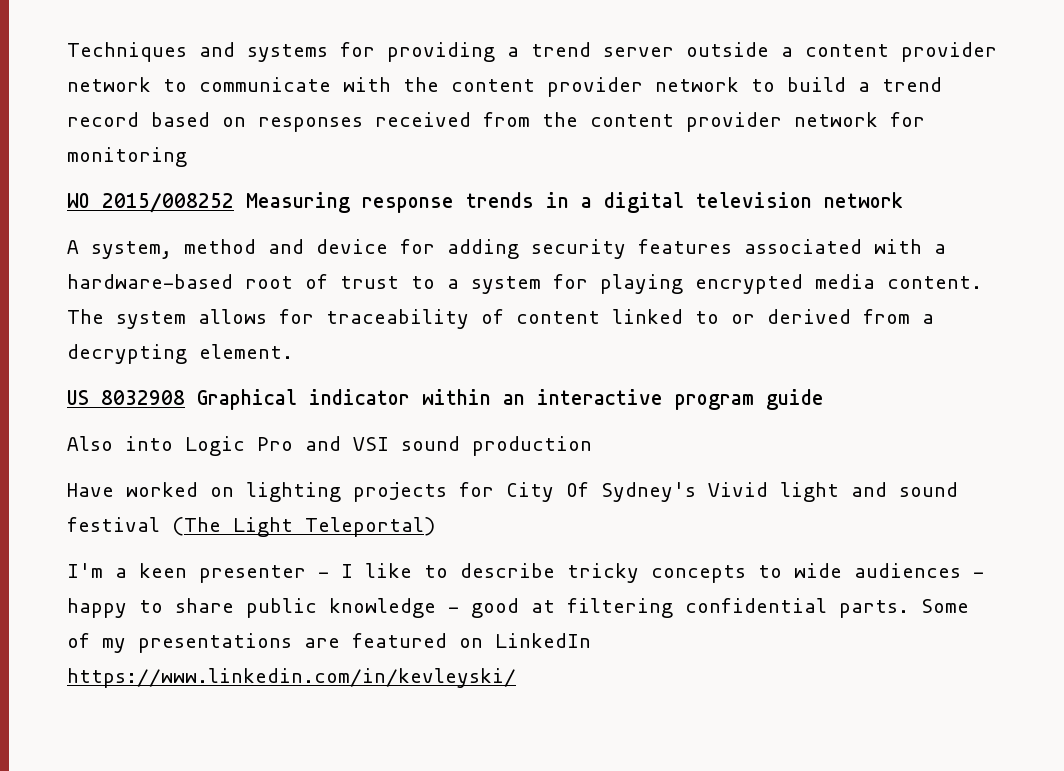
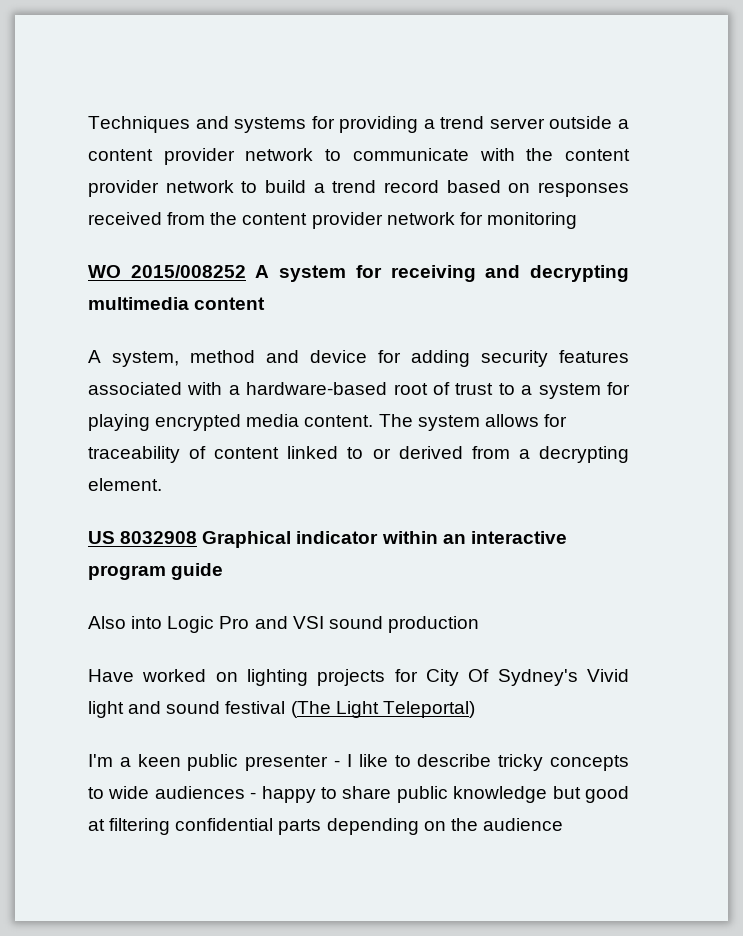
- WO 2015/008252 Measuring response trends in a digital television network
+ WO 2015/008252 A system for receiving and decrypting multimedia content
- I'm a keen presenter - I like to describe tricky concepts to wide audiences - happy to share public knowledge - good at filtering confidential parts. Some of my presentations are featured on LinkedIn https://www.linkedin.com/in/kevleyski/
+ I'm a keen public presenter - I like to describe tricky concepts to wide audiences - happy to share public knowledge but good at filtering confidential parts depending on the audience

